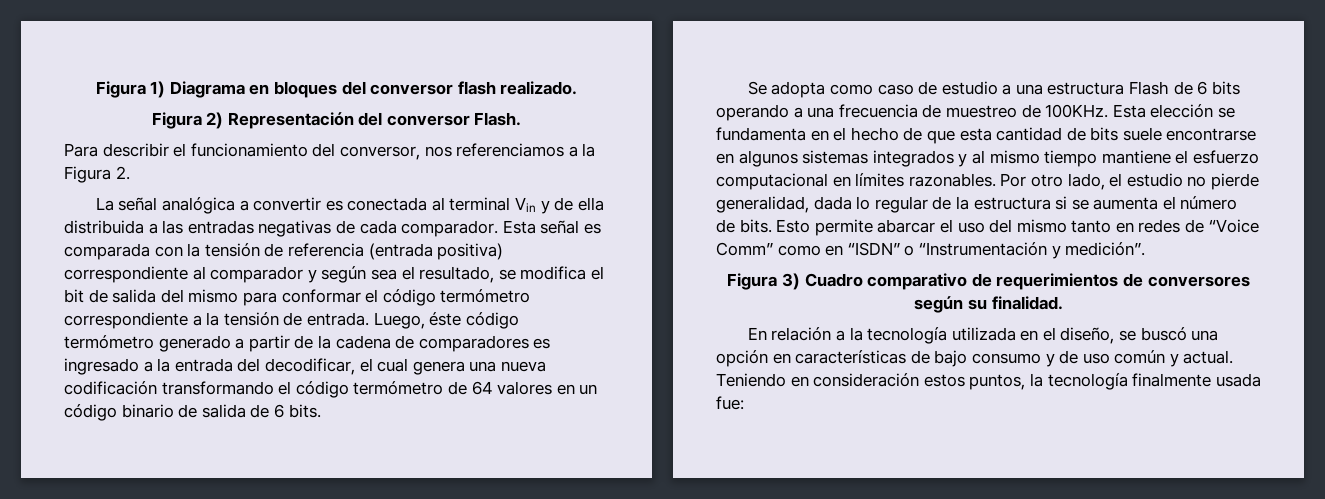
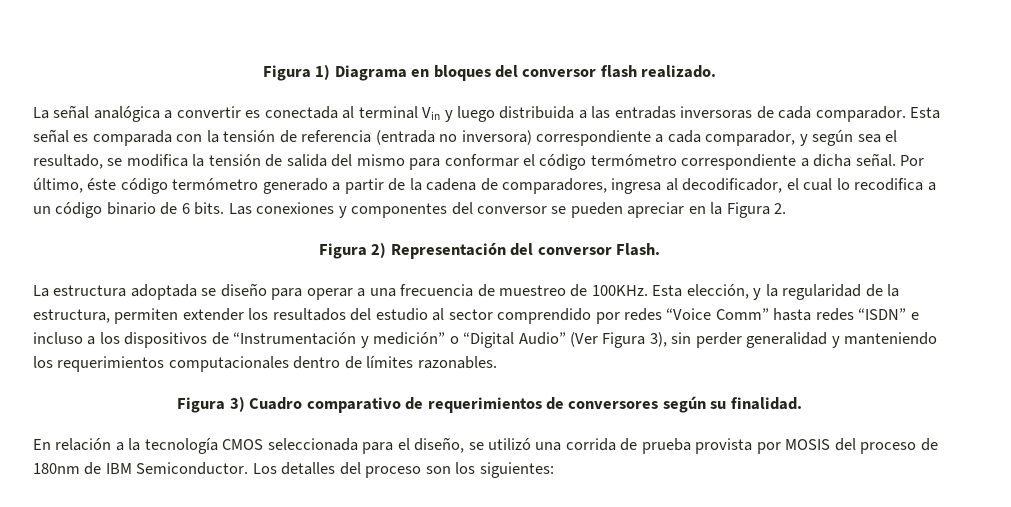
- Figura 2) Representación del conversor Flash.
- Para describir el funcionamiento del conversor, nos referenciamos a la Figura 2.
- La señal analógica a convertir es conectada al terminal Vin y de ella distribuida a las entradas negativas de cada comparador.
+ La señal analógica a convertir es conectada al terminal Vin y luego distribuida a las entradas inversoras de cada comparador.
- Esta señal es comparada con la tensión de referencia (entrada positiva) correspondiente al comparador y según sea el resultado, se modifica el bit de salida del mismo para conformar el código termómetro correspondiente a la tensión de entrada. Luego, éste código termómetro generado a partir de la cadena de comparadores es ingresado a la entrada del decodificar, el cual genera una nueva codificación transformando el código termómetro de 64 valores en un código binario de salida de 6 bits.
- Se adopta como caso de estudio a una estructura Flash de 6 bits operando a una frecuencia de muestreo de 100KHz.
+ Esta señal es comparada con la tensión de referencia (entrada no inversora) correspondiente a cada comparador, y según sea el resultado, se modifica la tensión de salida del mismo para conformar el código termómetro correspondiente a dicha señal. Por último, éste código termómetro generado a partir de la cadena de comparadores, ingresa al decodificador, el cual lo recodifica a un código binario de 6 bits. Las conexiones y componentes del conversor se pueden apreciar en la Figura 2.
+ Figura 2) Representación del conversor Flash.
+ La estructura adoptada se diseño para operar a una frecuencia de muestreo de 100KHz.
- Esta elección se fundamenta en el hecho de que esta cantidad de bits suele encontrarse en algunos sistemas integrados y al mismo tiempo mantiene el esfuerzo computacional en límites razonables. Por otro lado, el estudio no pierde generalidad, dada lo regular de la estructura si se aumenta el número de bits. Esto permite abarcar el uso del mismo tanto en redes de “Voice Comm” como en “ISDN” o “Instrumentación y medición”.
+ Esta elección, y la regularidad de la estructura, permiten extender los resultados del estudio al sector comprendido por redes “Voice Comm” hasta redes “ISDN” e incluso a los dispositivos de “Instrumentación y medición” o “Digital Audio” (Ver Figura 3), sin perder generalidad y manteniendo los requerimientos computacionales dentro de límites razonables.
- En relación a la tecnología utilizada en el diseño, se buscó una opción en características de bajo consumo y de uso común y actual. Teniendo en consideración estos puntos, la tecnología finalmente usada fue:
+ En relación a la tecnología CMOS seleccionada para el diseño, se utilizó una corrida de prueba provista por MOSIS del proceso de 180nm de IBM Semiconductor. Los detalles del proceso son los siguientes:

